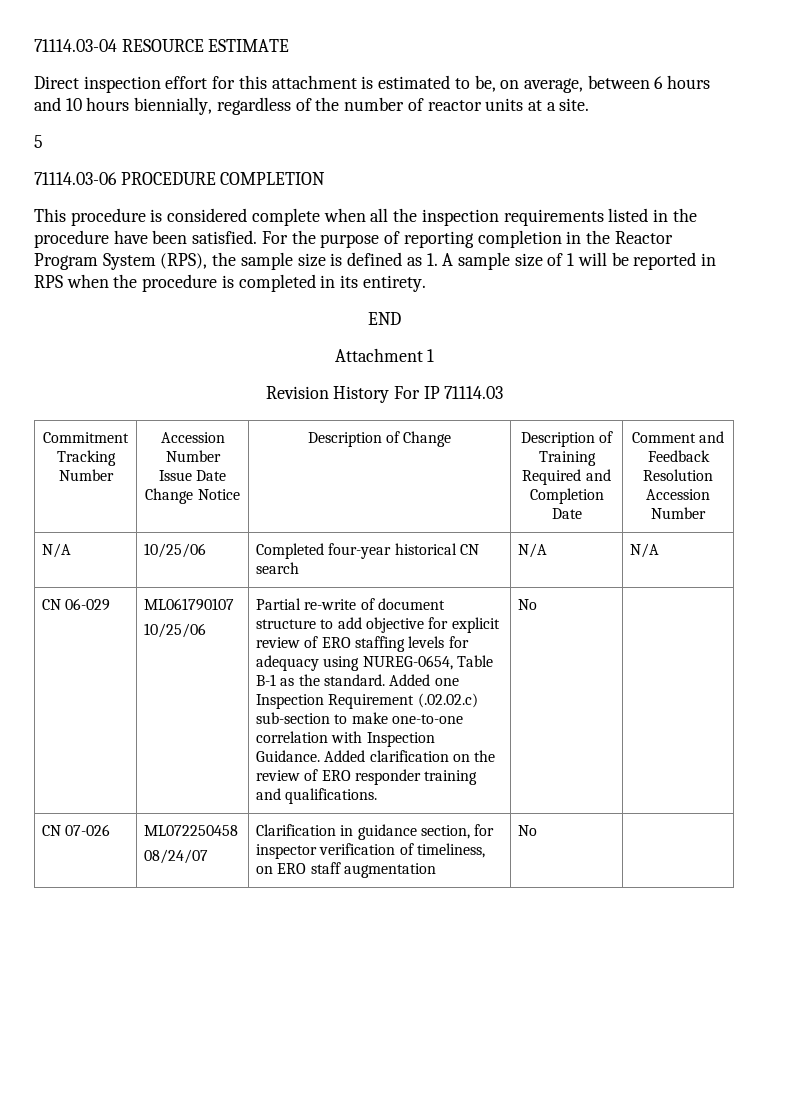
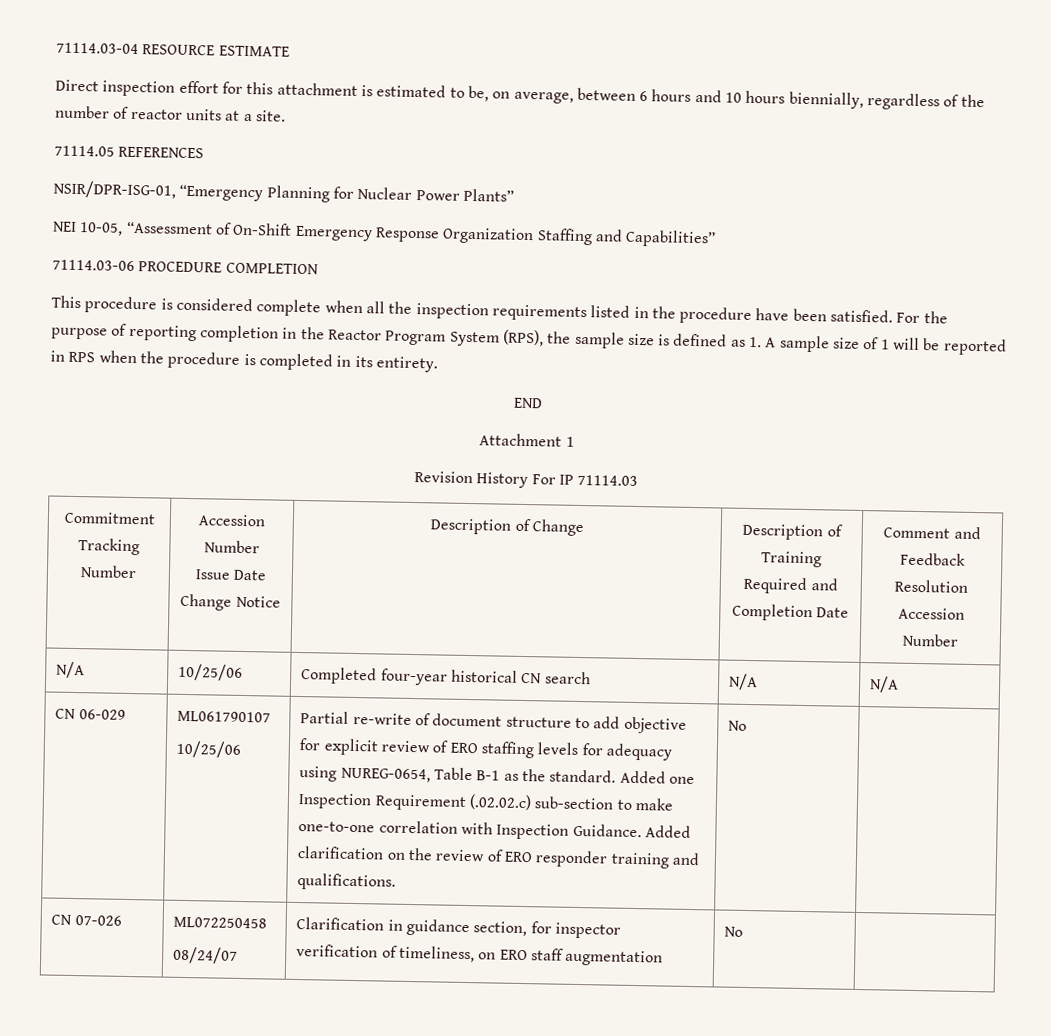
- 5
+ 71114.05 REFERENCES
+ NSIR/DPR-ISG-01, “Emergency Planning for Nuclear Power Plants”
+ NEI 10-05, “Assessment of On-Shift Emergency Response Organization Staffing and Capabilities”

